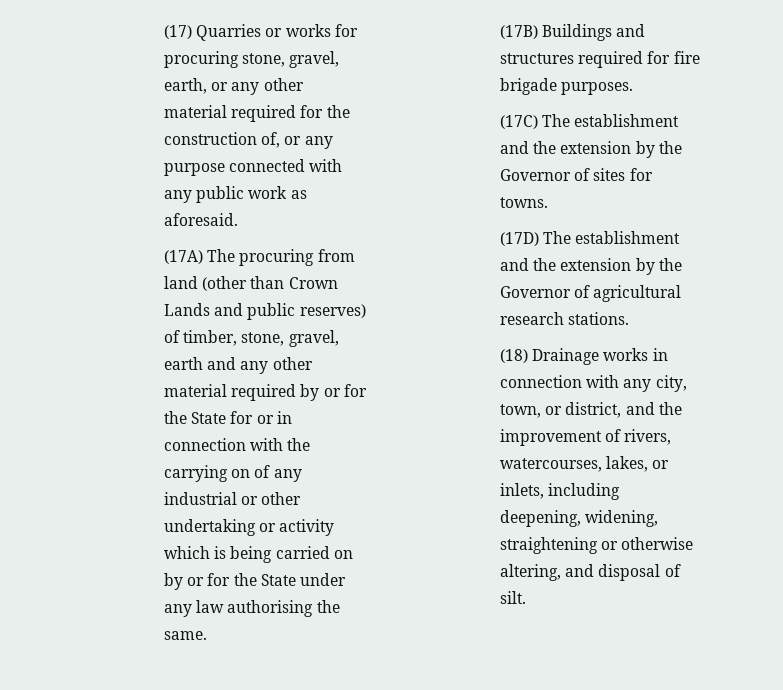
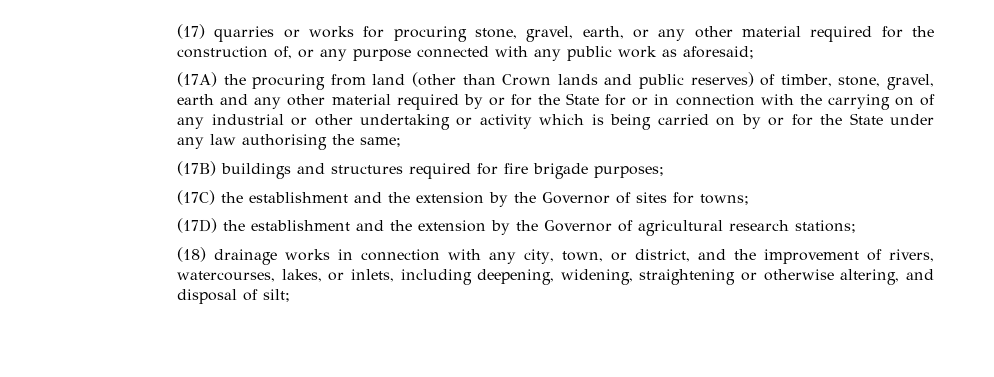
- (17) Quarries or works for procuring stone, gravel, earth, or any other material required for the construction of, or any purpose connected with any public work as aforesaid.
+ (17) quarries or works for procuring stone, gravel, earth, or any other material required for the construction of, or any purpose connected with any public work as aforesaid;
- (17A) The procuring from land (other than Crown Lands and public reserves) of timber, stone, gravel, earth and any other material required by or for the State for or in connection with the carrying on of any industrial or other undertaking or activity which is being carried on by or for the State under any law authorising the same.
+ (17A) the procuring from land (other than Crown lands and public reserves) of timber, stone, gravel, earth and any other material required by or for the State for or in connection with the carrying on of any industrial or other undertaking or activity which is being carried on by or for the State under any law authorising the same;
- (17B) Buildings and structures required for fire brigade purposes.
+ (17B) buildings and structures required for fire brigade purposes;
- (17C) The establishment and the extension by the Governor of sites for towns.
+ (17C) the establishment and the extension by the Governor of sites for towns;
- (17D) The establishment and the extension by the Governor of agricultural research stations.
+ (17D) the establishment and the extension by the Governor of agricultural research stations;
- (18) Drainage works in connection with any city, town, or district, and the improvement of rivers, watercourses, lakes, or inlets, including deepening, widening, straightening or otherwise altering, and disposal of silt.
+ (18) drainage works in connection with any city, town, or district, and the improvement of rivers, watercourses, lakes, or inlets, including deepening, widening, straightening or otherwise altering, and disposal of silt;

